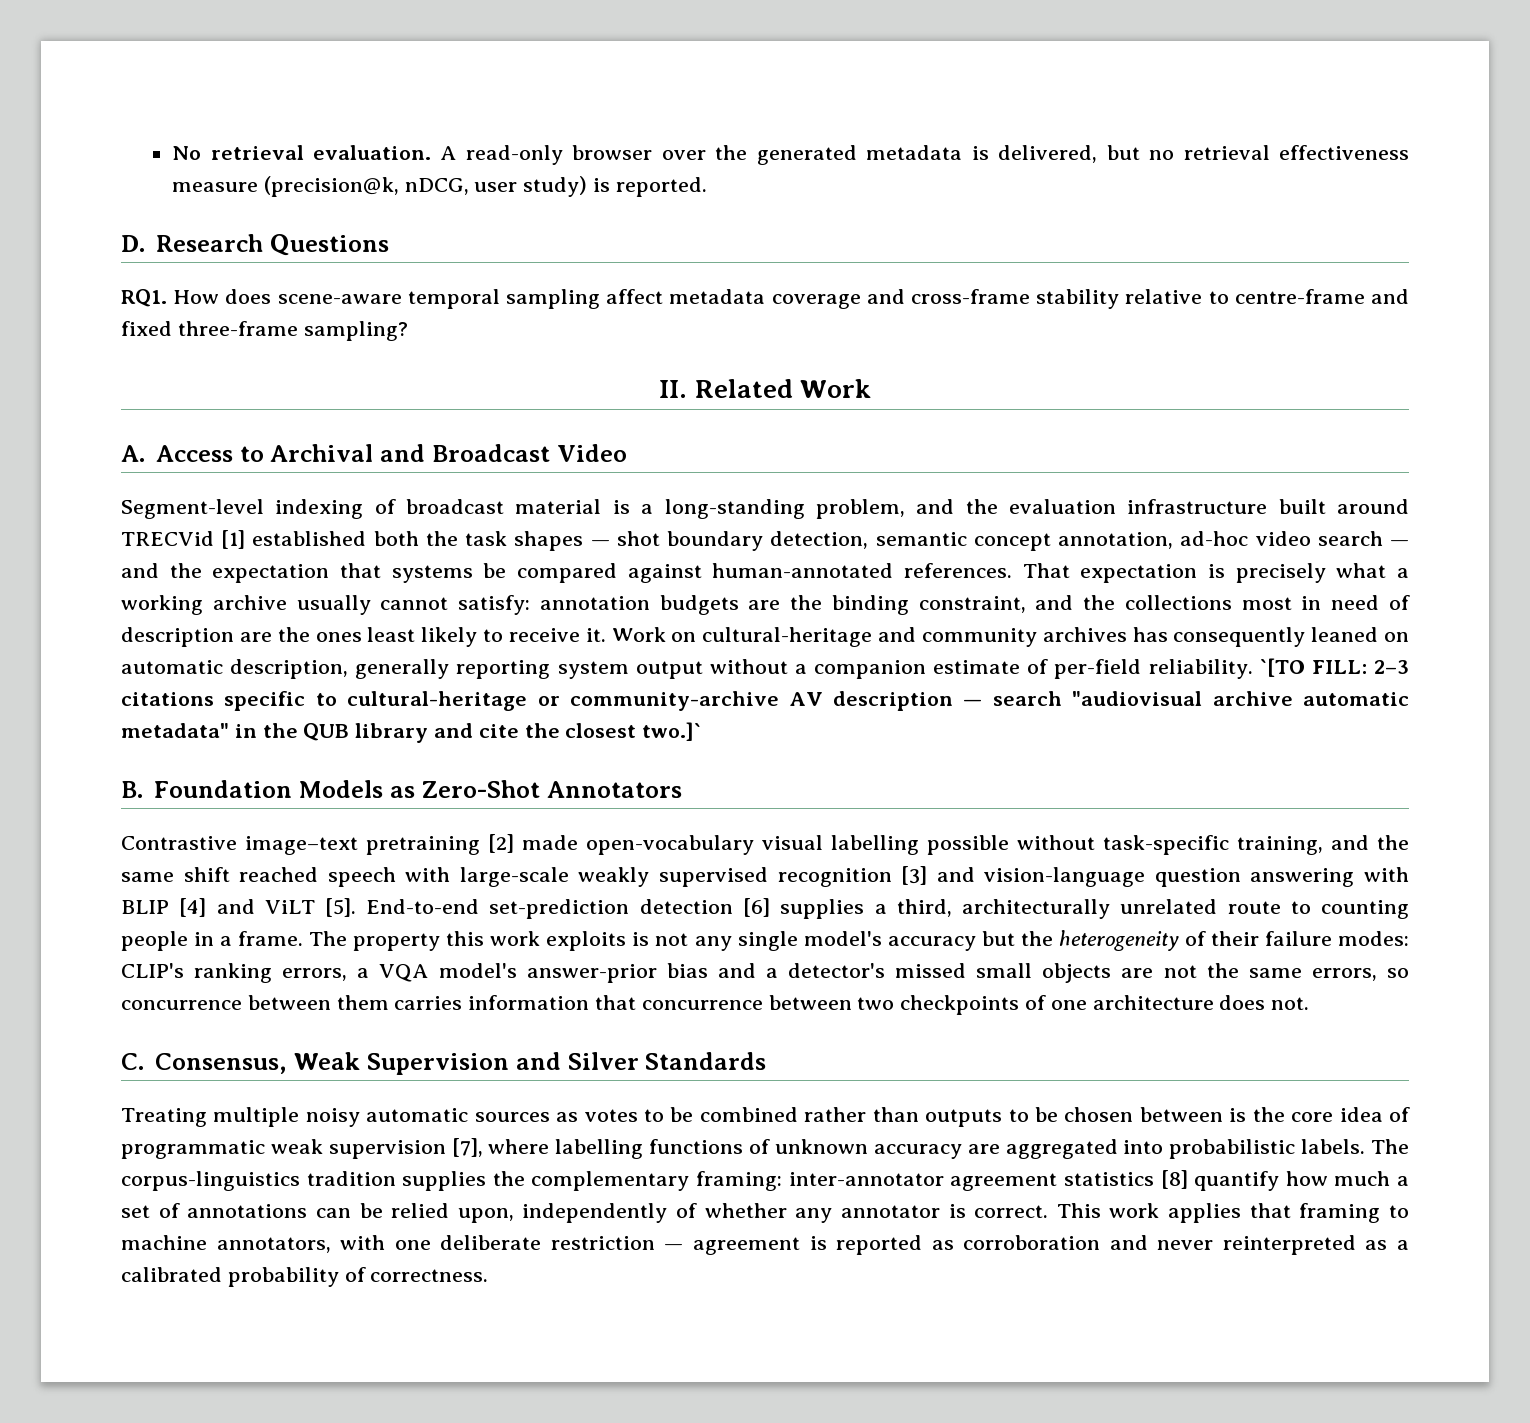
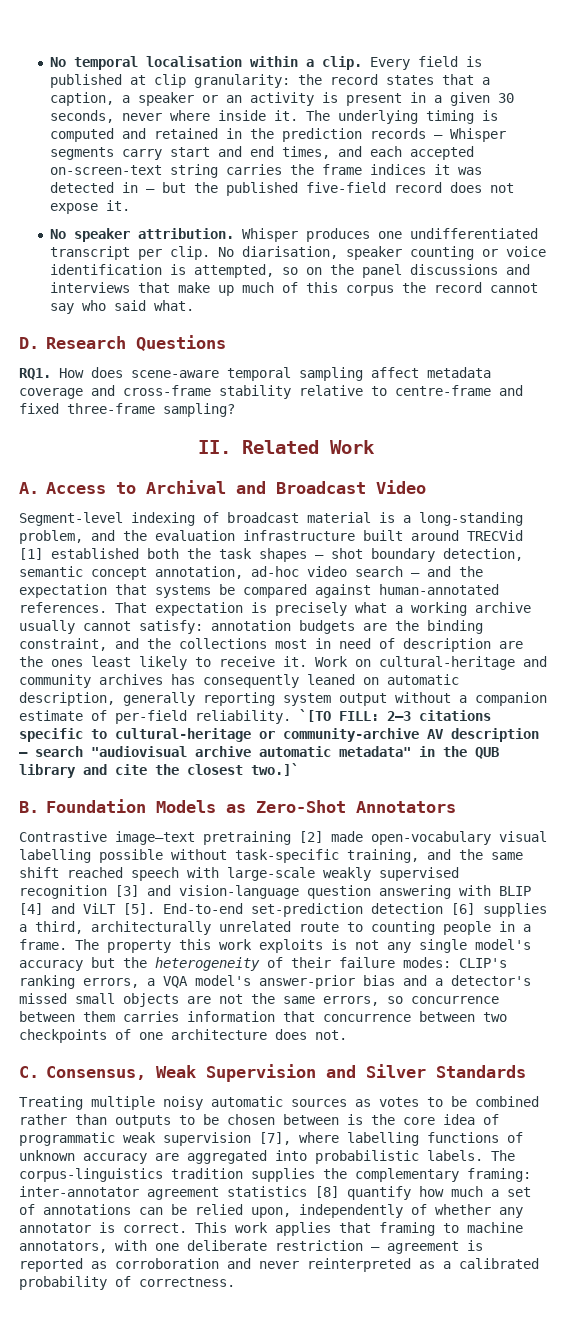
- No retrieval evaluation. A read-only browser over the generated metadata is delivered, but no retrieval effectiveness measure (precision@k, nDCG, user study) is reported.
+ No temporal localisation within a clip. Every field is published at clip granularity: the record states that a caption, a speaker or an activity is present in a given 30 seconds, never where inside it. The underlying timing is computed and retained in the prediction records — Whisper segments carry start and end times, and each accepted on-screen-text string carries the frame indices it was detected in — but the published five-field record does not expose it.
+ No speaker attribution. Whisper produces one undifferentiated transcript per clip. No diarisation, speaker counting or voice identification is attempted, so on the panel discussions and interviews that make up much of this corpus the record cannot say who said what.

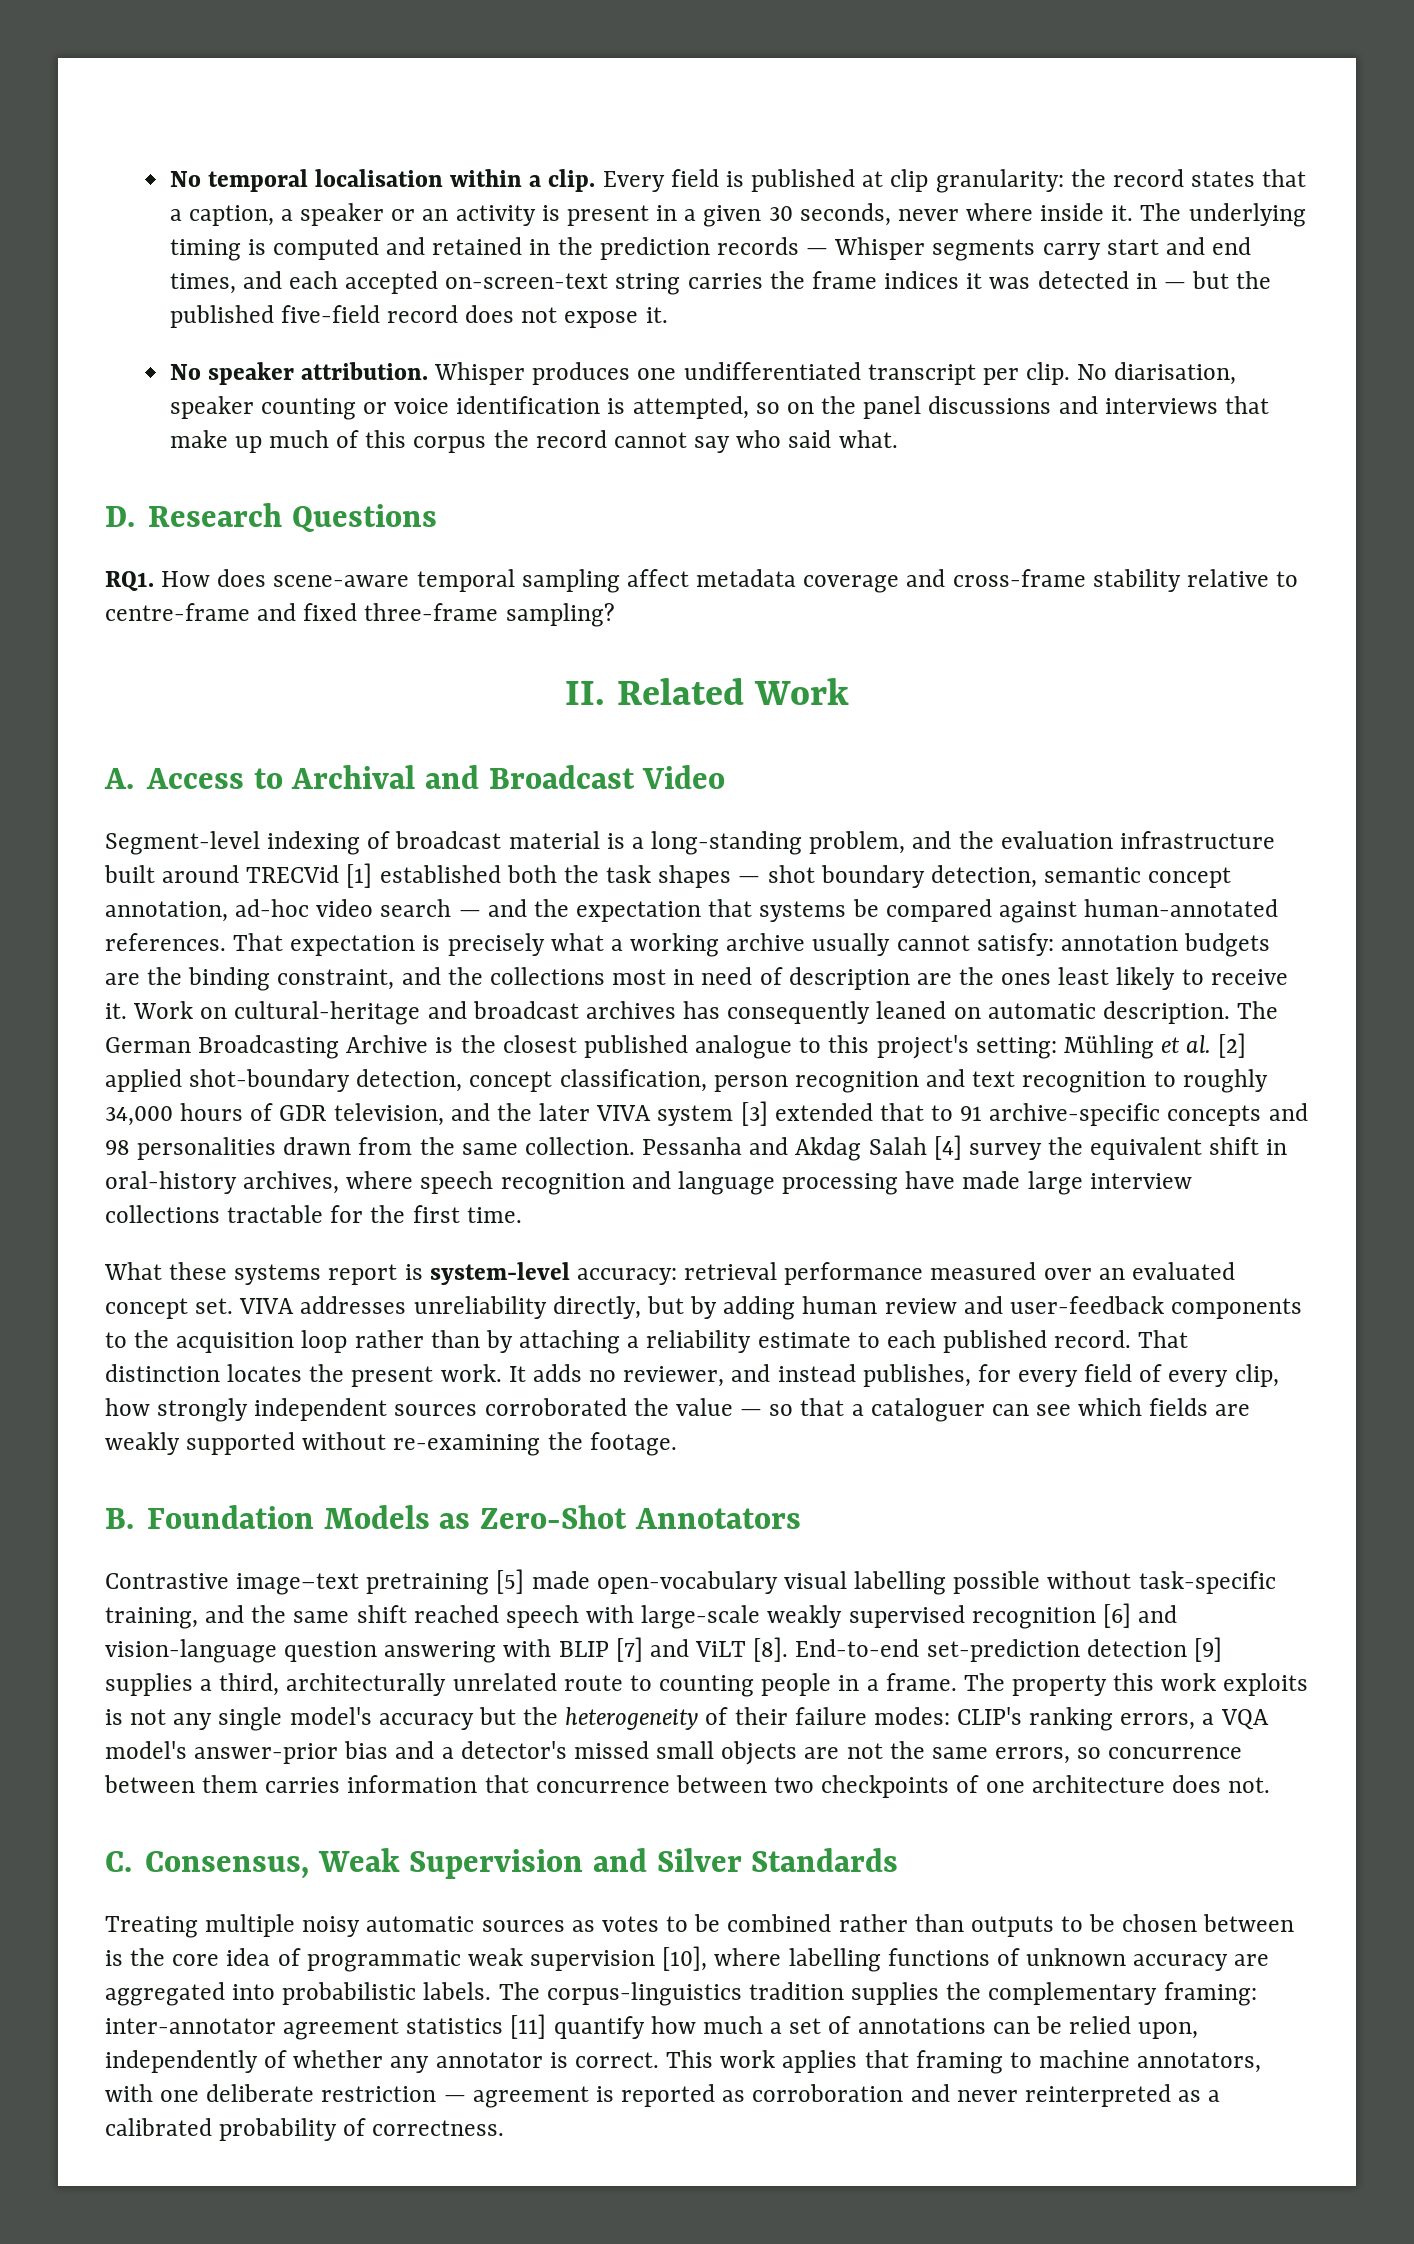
- Work on cultural-heritage and community archives has consequently leaned on automatic description, generally reporting system output without a companion estimate of per-field reliability. `[TO FILL: 2–3 citations specific to cultural-heritage or community-archive AV description — search "audiovisual archive automatic metadata" in the QUB library and cite the closest two.]`
+ Work on cultural-heritage and broadcast archives has consequently leaned on automatic description. The German Broadcasting Archive is the closest published analogue to this project's setting: Mühling et al. [2] applied shot-boundary detection, concept classification, person recognition and text recognition to roughly 34,000 hours of GDR television, and the later VIVA system [3] extended that to 91 archive-specific concepts and 98 personalities drawn from the same collection. Pessanha and Akdag Salah [4] survey the equivalent shift in oral-history archives, where speech recognition and language processing have made large interview collections tractable for the first time.
+ What these systems report is system-level accuracy: retrieval performance measured over an evaluated concept set. VIVA addresses unreliability directly, but by adding human review and user-feedback components to the acquisition loop rather than by attaching a reliability estimate to each published record. That distinction locates the present work. It adds no reviewer, and instead publishes, for every field of every clip, how strongly independent sources corroborated the value — so that a cataloguer can see which fields are weakly supported without re-examining the footage.
- Contrastive image–text pretraining [2] made open-vocabulary visual labelling possible without task-specific training, and the same shift reached speech with large-scale weakly supervised recognition [3] and vision-language question answering with BLIP [4] and ViLT [5].
+ Contrastive image–text pretraining [5] made open-vocabulary visual labelling possible without task-specific training, and the same shift reached speech with large-scale weakly supervised recognition [6] and vision-language question answering with BLIP [7] and ViLT [8].
- End-to-end set-prediction detection [6] supplies a third, architecturally unrelated route to counting people in a frame.
+ End-to-end set-prediction detection [9] supplies a third, architecturally unrelated route to counting people in a frame.
- Treating multiple noisy automatic sources as votes to be combined rather than outputs to be chosen between is the core idea of programmatic weak supervision [7], where labelling functions of unknown accuracy are aggregated into probabilistic labels.
+ Treating multiple noisy automatic sources as votes to be combined rather than outputs to be chosen between is the core idea of programmatic weak supervision [10], where labelling functions of unknown accuracy are aggregated into probabilistic labels.
- The corpus-linguistics tradition supplies the complementary framing: inter-annotator agreement statistics [8] quantify how much a set of annotations can be relied upon, independently of whether any annotator is correct.
+ The corpus-linguistics tradition supplies the complementary framing: inter-annotator agreement statistics [11] quantify how much a set of annotations can be relied upon, independently of whether any annotator is correct.

